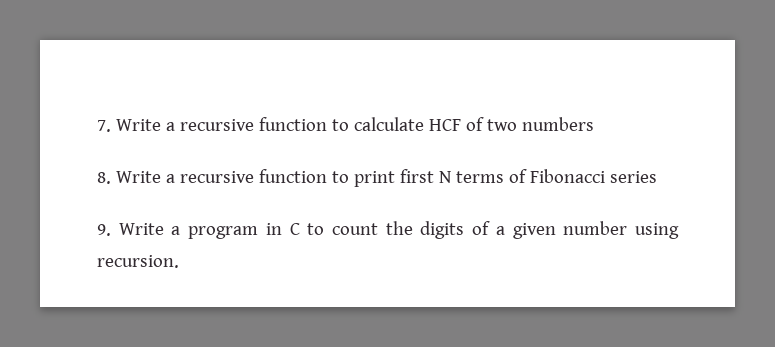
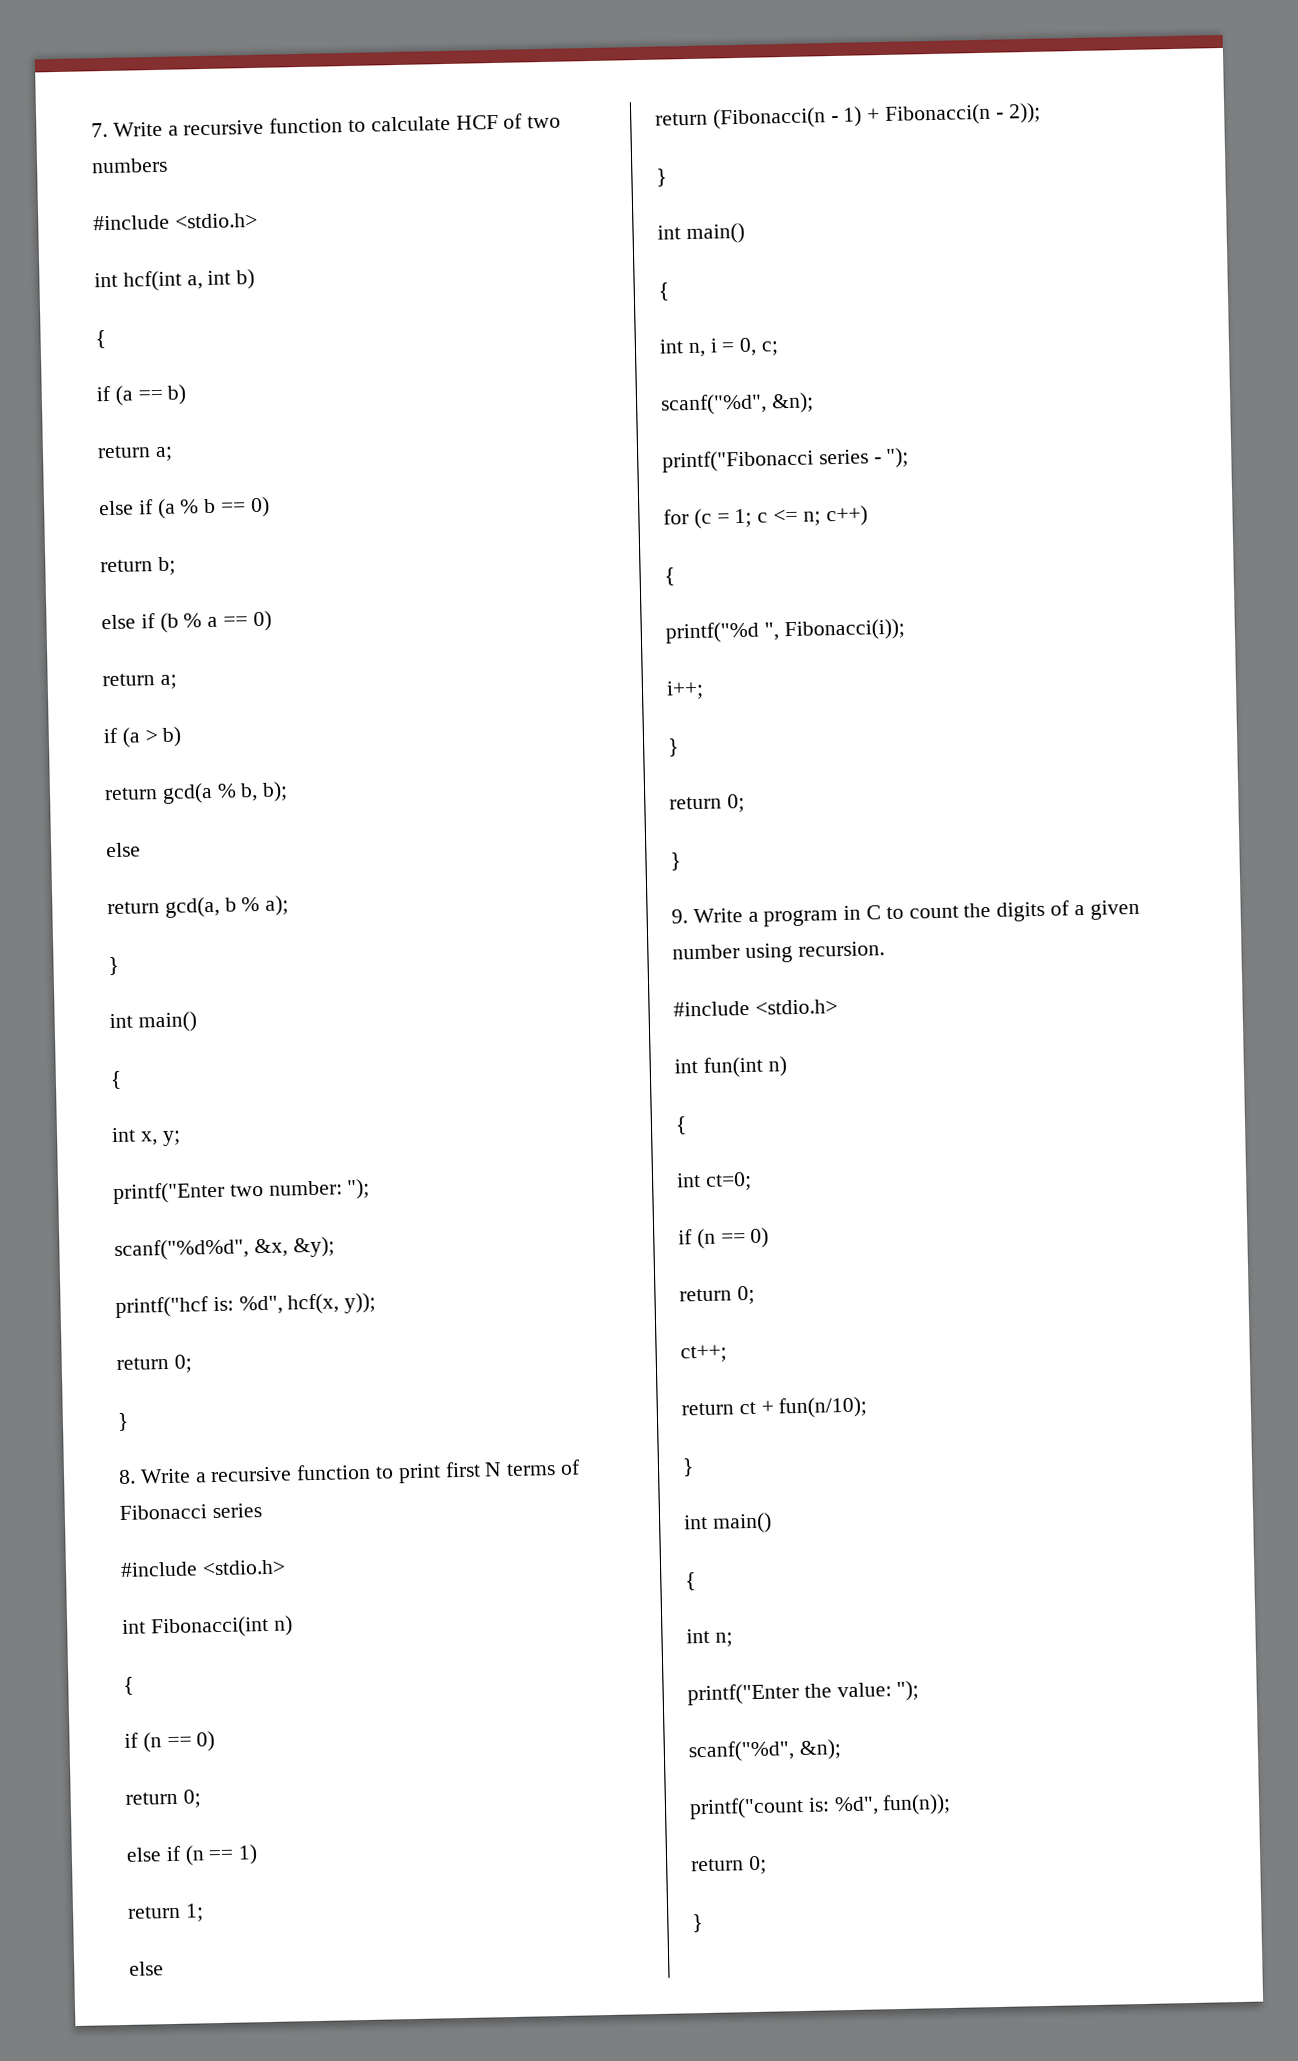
  7. Write a recursive function to calculate HCF of two numbers
+ #include <stdio.h>
+ int hcf(int a, int b)
+ {
+ if (a == b)
+ return a;
+ else if (a % b == 0)
+ return b;
+ else if (b % a == 0)
+ return a;
+ if (a > b)
+ return gcd(a % b, b);
+ else
+ return gcd(a, b % a);
+ }
+ int main()
+ {
+ int x, y;
+ printf("Enter two number: ");
+ scanf("%d%d", &x, &y);
+ printf("hcf is: %d", hcf(x, y));
+ return 0;
+ }
  8. Write a recursive function to print first N terms of Fibonacci series
+ #include <stdio.h>
+ int Fibonacci(int n)
+ {
+ if (n == 0)
+ return 0;
+ else if (n == 1)
+ return 1;
+ else
+ return (Fibonacci(n - 1) + Fibonacci(n - 2));
+ }
+ int main()
+ {
+ int n, i = 0, c;
+ scanf("%d", &n);
+ printf("Fibonacci series - ");
+ for (c = 1; c <= n; c++)
+ {
+ printf("%d ", Fibonacci(i));
+ i++;
+ }
+ return 0;
+ }
  9. Write a program in C to count the digits of a given number using recursion.
+ #include <stdio.h>
+ int fun(int n)
+ {
+ int ct=0;
+ if (n == 0)
+ return 0;
+ ct++;
+ return ct + fun(n/10);
+ }
+ int main()
+ {
+ int n;
+ printf("Enter the value: ");
+ scanf("%d", &n);
+ printf("count is: %d", fun(n));
+ return 0;
+ }

